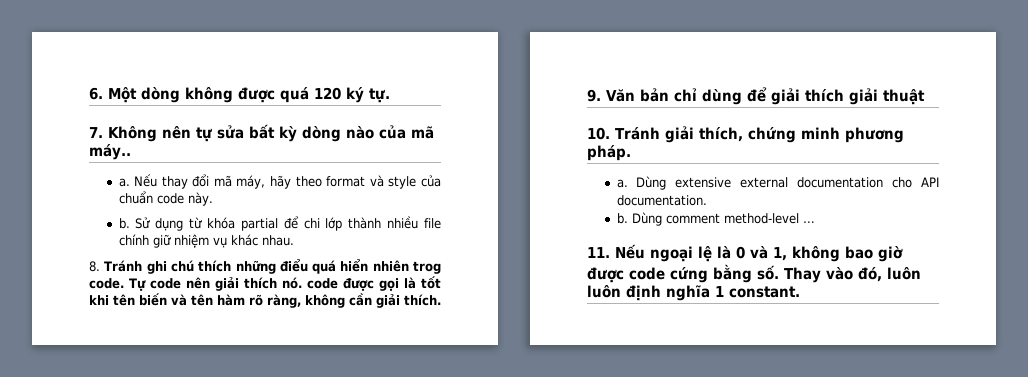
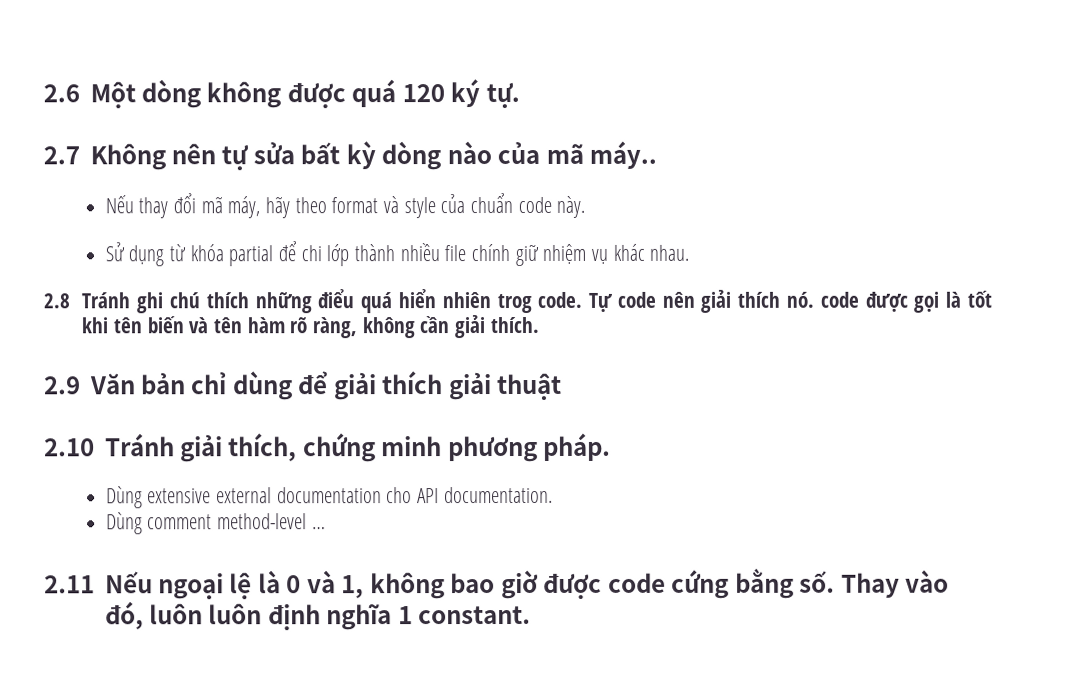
- 6. Một dòng không được quá 120 ký tự.
+ 2.6 Một dòng không được quá 120 ký tự.
- 7. Không nên tự sửa bất kỳ dòng nào của mã máy..
- a. Nếu thay đổi mã máy, hãy theo format và style của chuẩn code này.
- b. Sử dụng từ khóa partial để chi lớp thành nhiều file chính giữ nhiệm vụ khác nhau.
+ 2.7 Không nên tự sửa bất kỳ dòng nào của mã máy..
+ Nếu thay đổi mã máy, hãy theo format và style của chuẩn code này.
+ Sử dụng từ khóa partial để chi lớp thành nhiều file chính giữ nhiệm vụ khác nhau.
- 8. Tránh ghi chú thích những điểu quá hiển nhiên trog code.
+ 2.8 Tránh ghi chú thích những điểu quá hiển nhiên trog code.
- 9. Văn bản chỉ dùng để giải thích giải thuật
+ 2.9 Văn bản chỉ dùng để giải thích giải thuật
- 10. Tránh giải thích, chứng minh phương pháp.
- a. Dùng extensive external documentation cho API documentation.
- b. Dùng comment method-level …
+ 2.10 Tránh giải thích, chứng minh phương pháp.
+ Dùng extensive external documentation cho API documentation.
+ Dùng comment method-level …
- 11. Nếu ngoại lệ là 0 và 1, không bao giờ được code cứng bằng số.
+ 2.11 Nếu ngoại lệ là 0 và 1, không bao giờ được code cứng bằng số.

